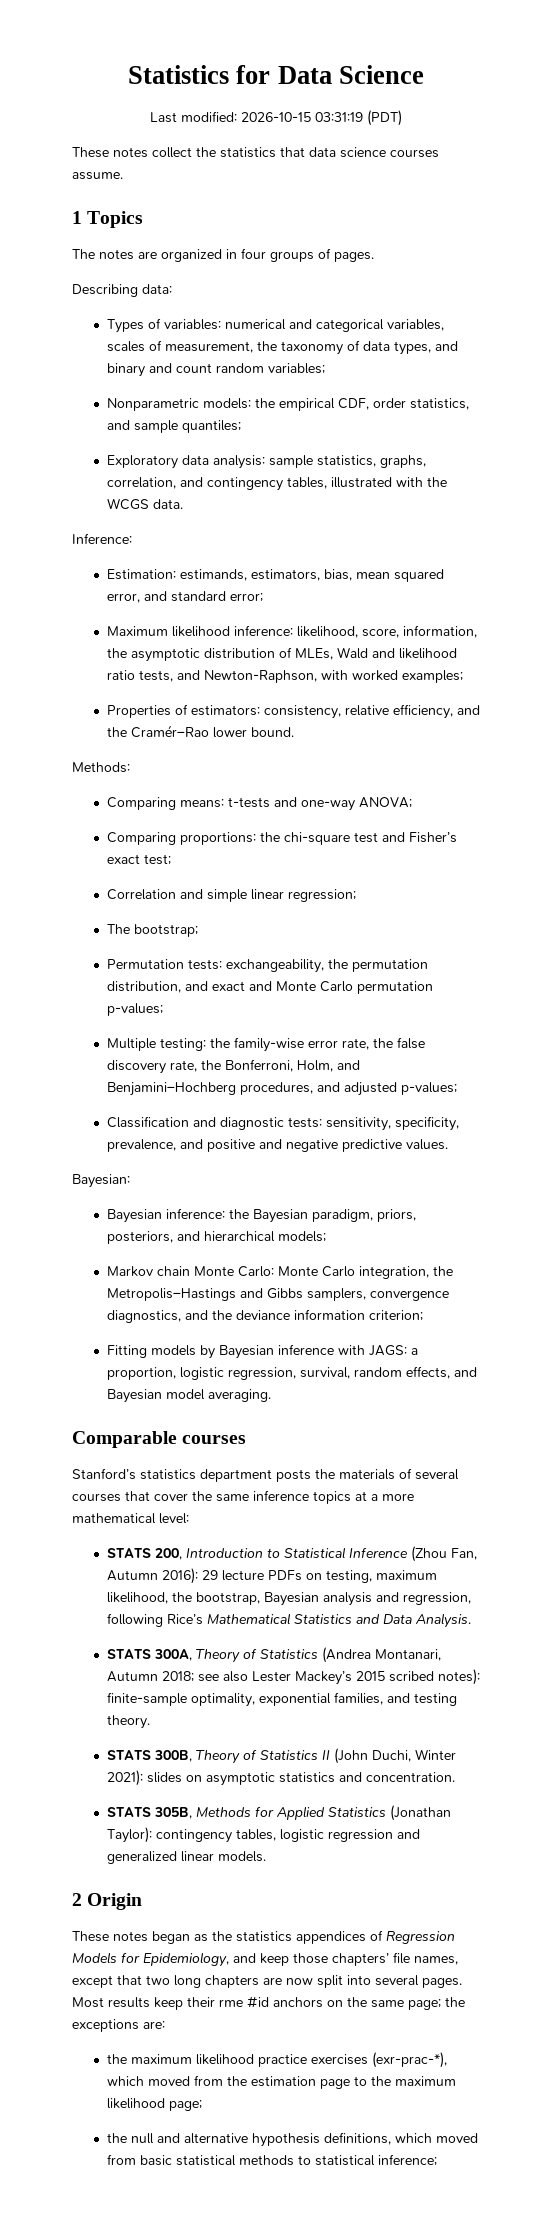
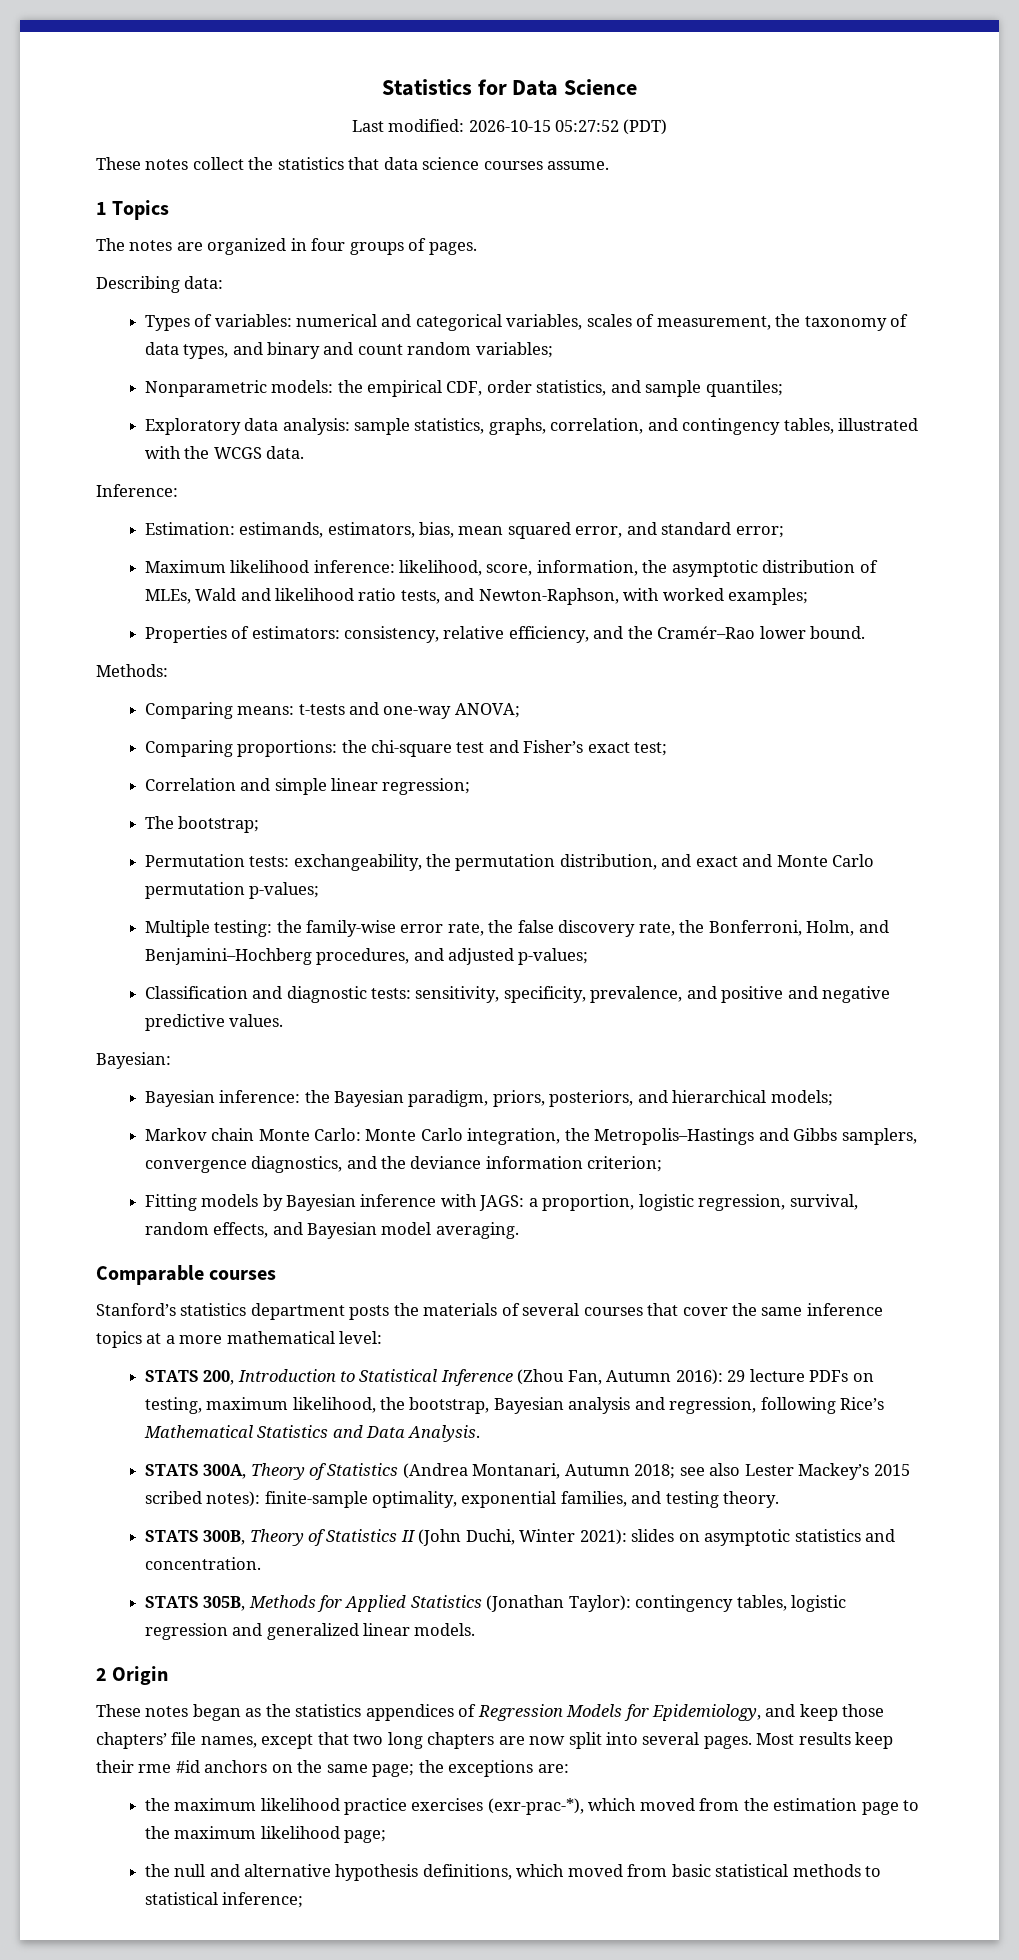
- Last modified: 2026-10-15 03:31:19 (PDT)
+ Last modified: 2026-10-15 05:27:52 (PDT)

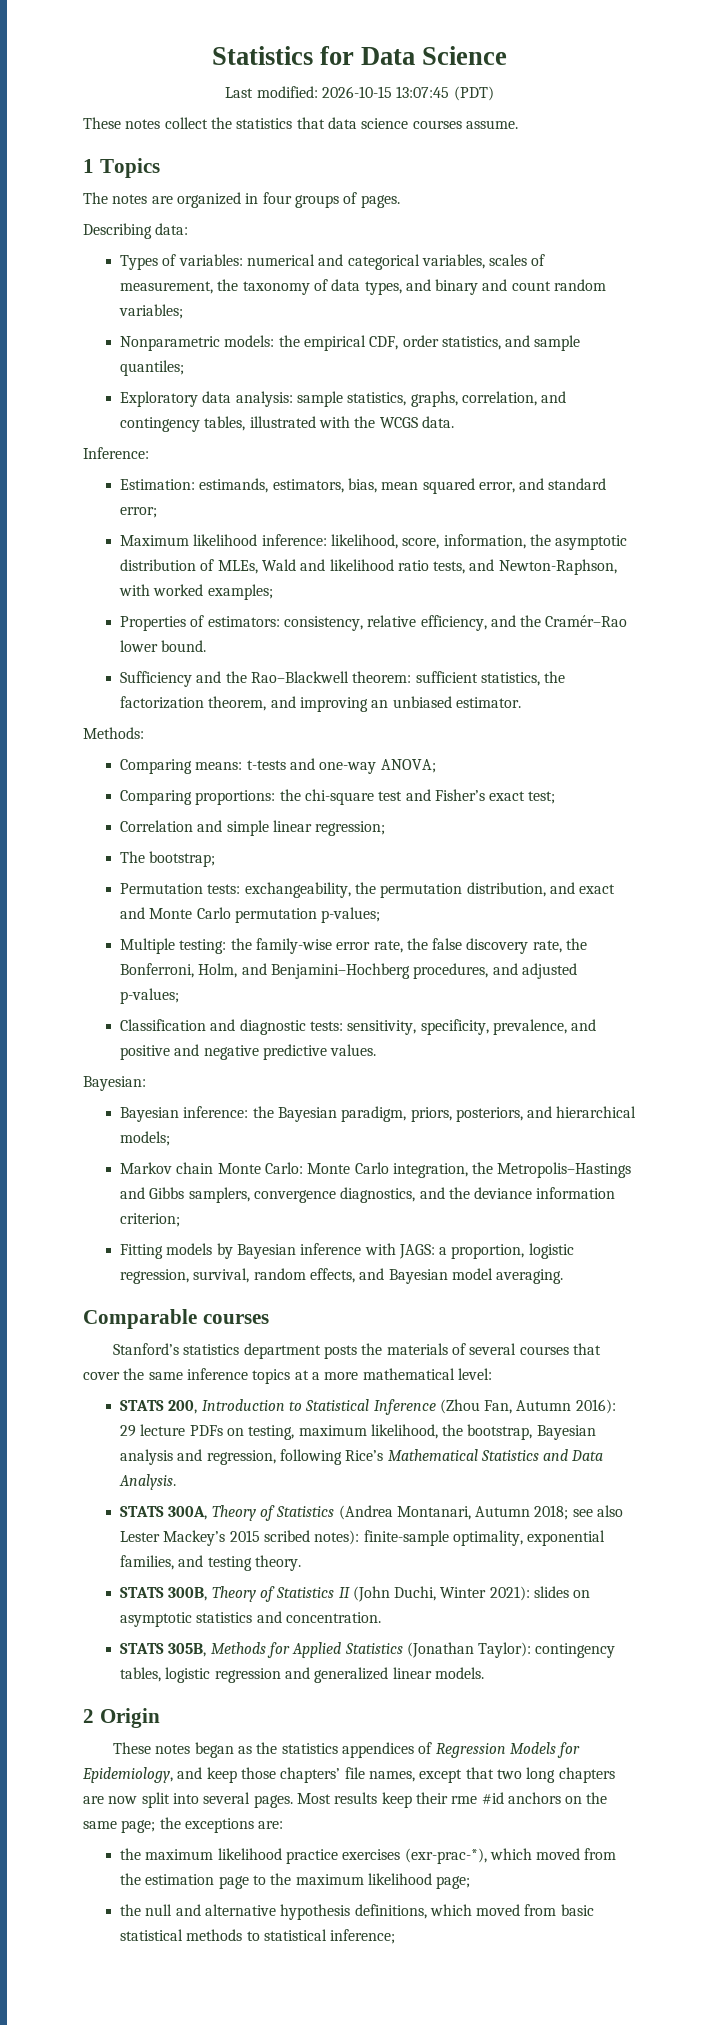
- Last modified: 2026-10-15 05:27:52 (PDT)
+ Last modified: 2026-10-15 13:07:45 (PDT)
+ Sufficiency and the Rao–Blackwell theorem: sufficient statistics, the factorization theorem, and improving an unbiased estimator.

